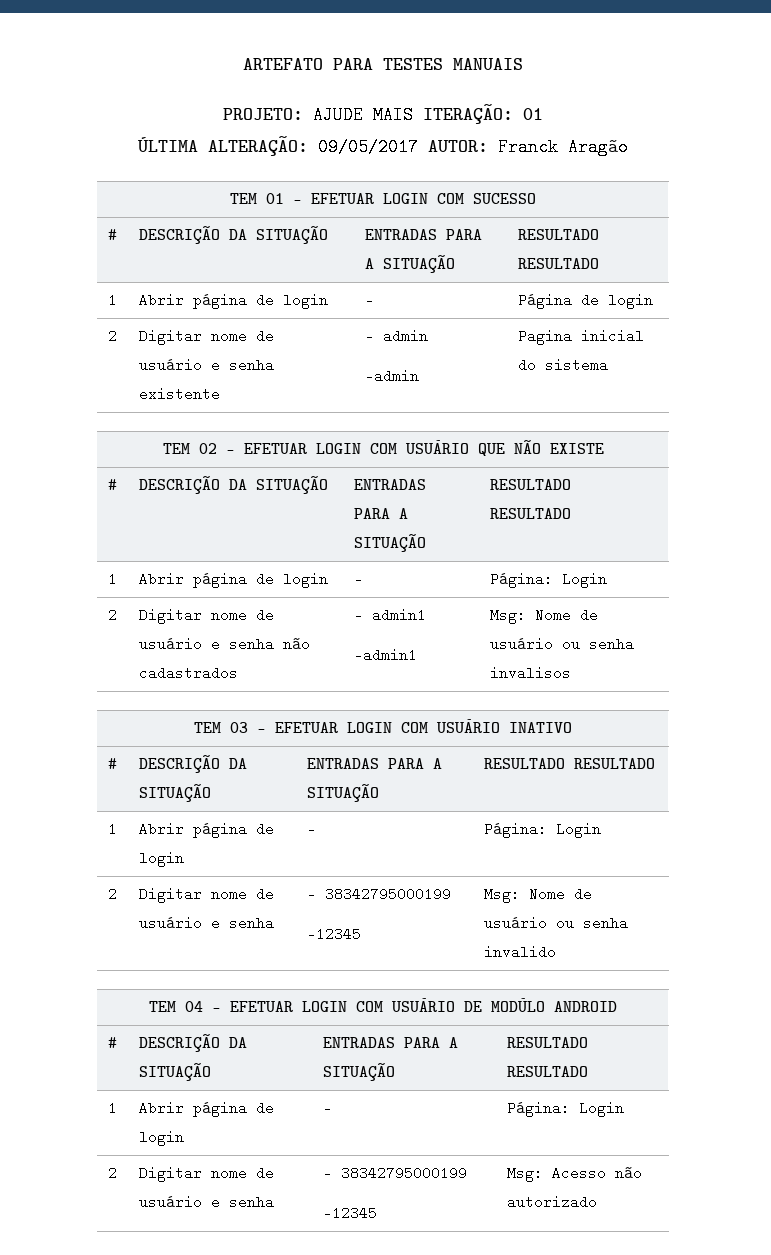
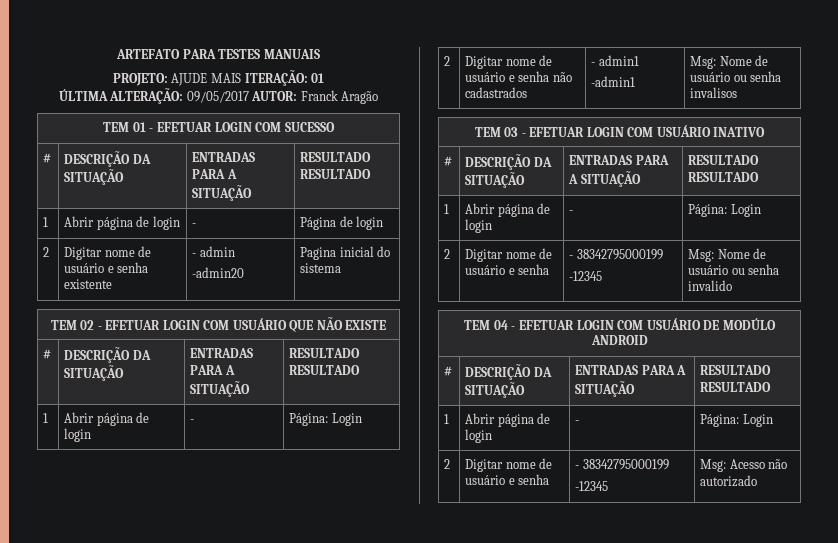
  2 | Digitar nome de usuário e senha existente | - admin
- -admin | Pagina inicial do sistema
+ -admin20 | Pagina inicial do sistema

